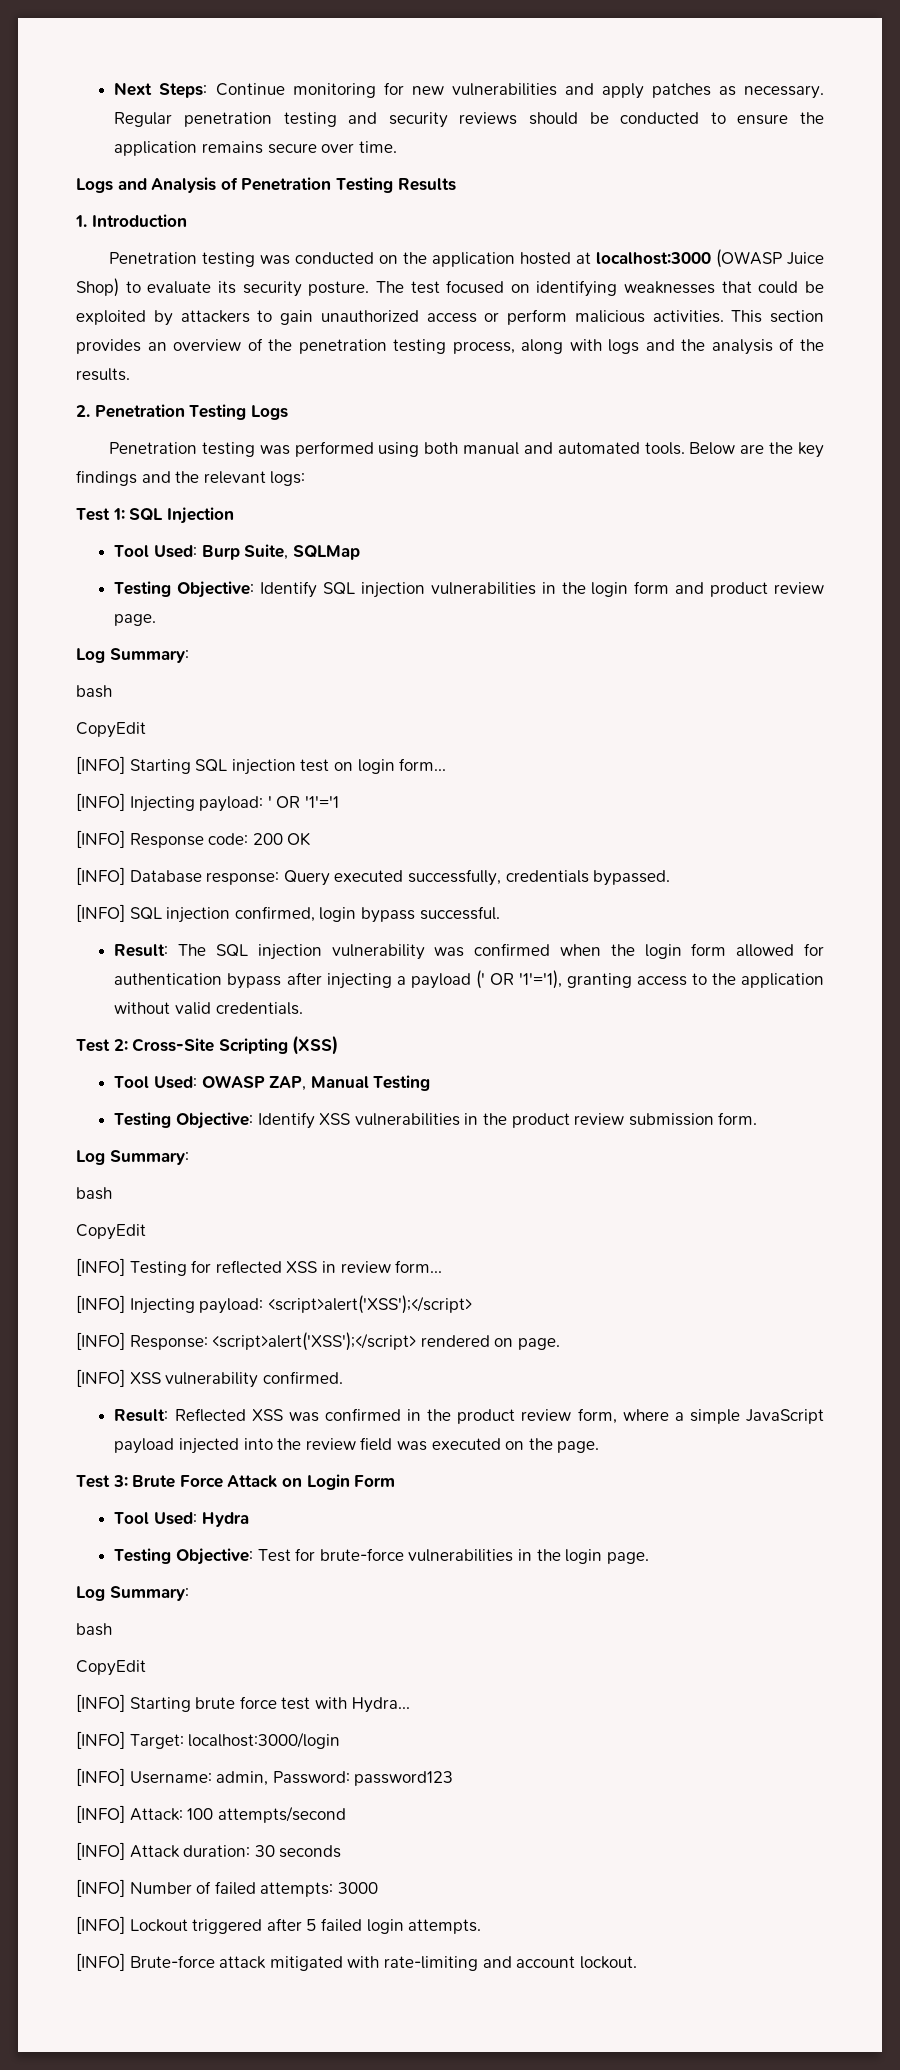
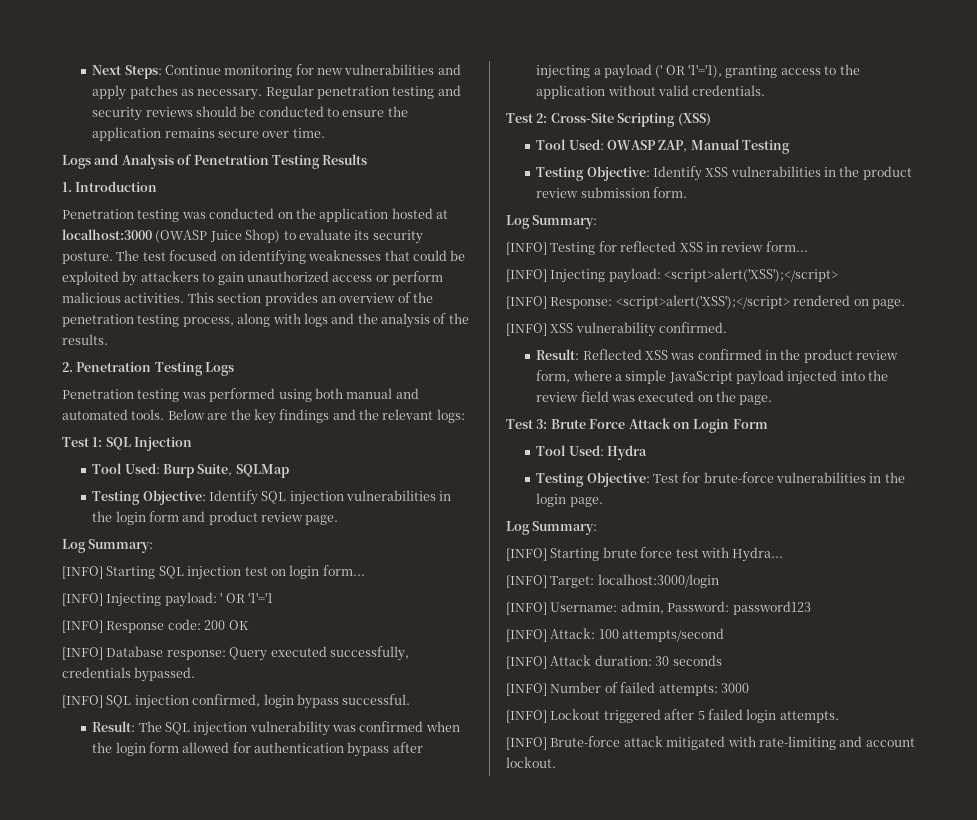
  Testing Objective: Identify SQL injection vulnerabilities in the login form and product review page.
  Log Summary:
- bash
- CopyEdit
  Testing Objective: Identify XSS vulnerabilities in the product review submission form.
  Log Summary:
- bash
- CopyEdit
  Testing Objective: Test for brute-force vulnerabilities in the login page.
  Log Summary:
- bash
- CopyEdit

